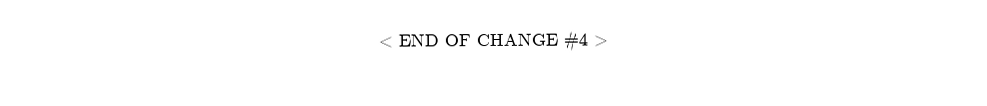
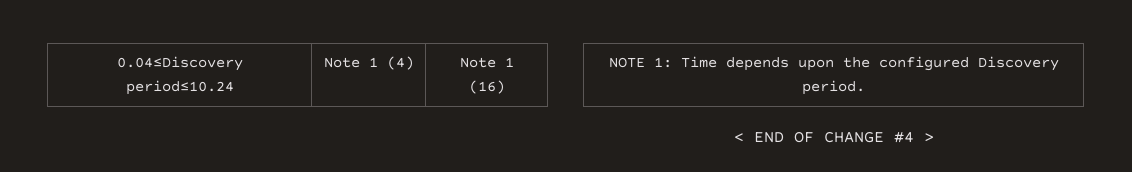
+ 0.04≤Discovery period≤10.24 | Note 1 (4) | Note 1 (16)
+ NOTE 1: Time depends upon the configured Discovery period.

